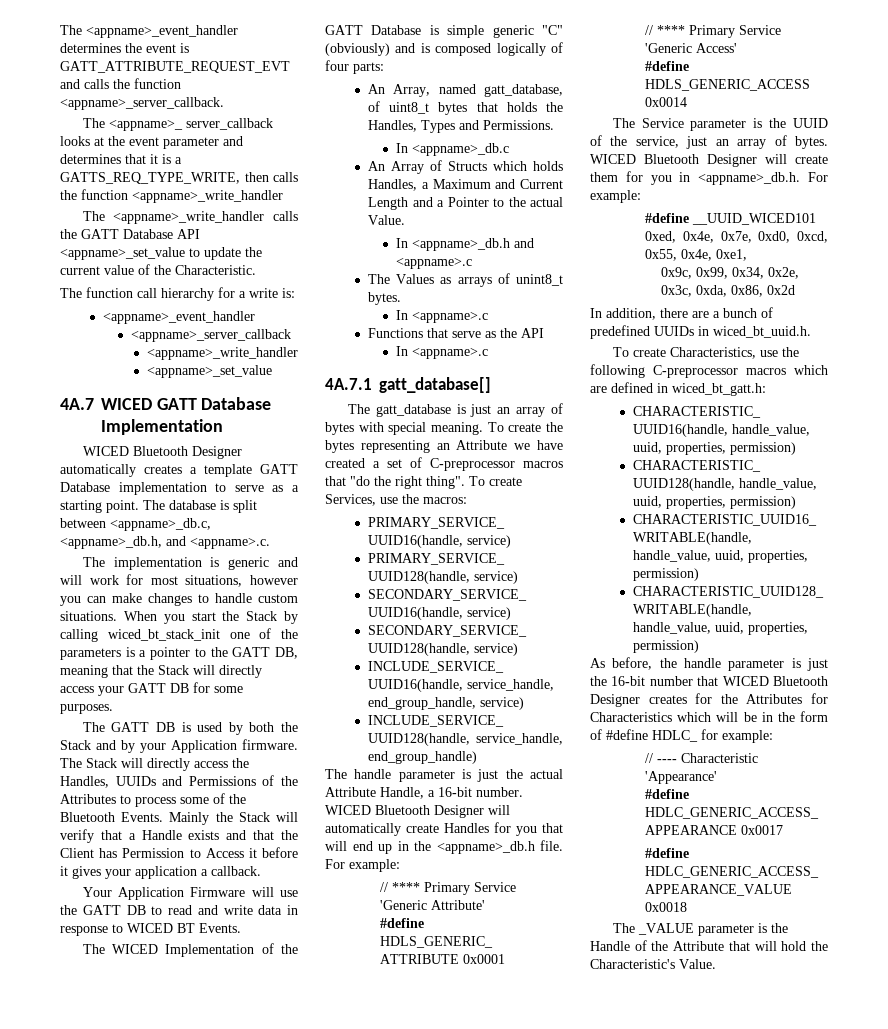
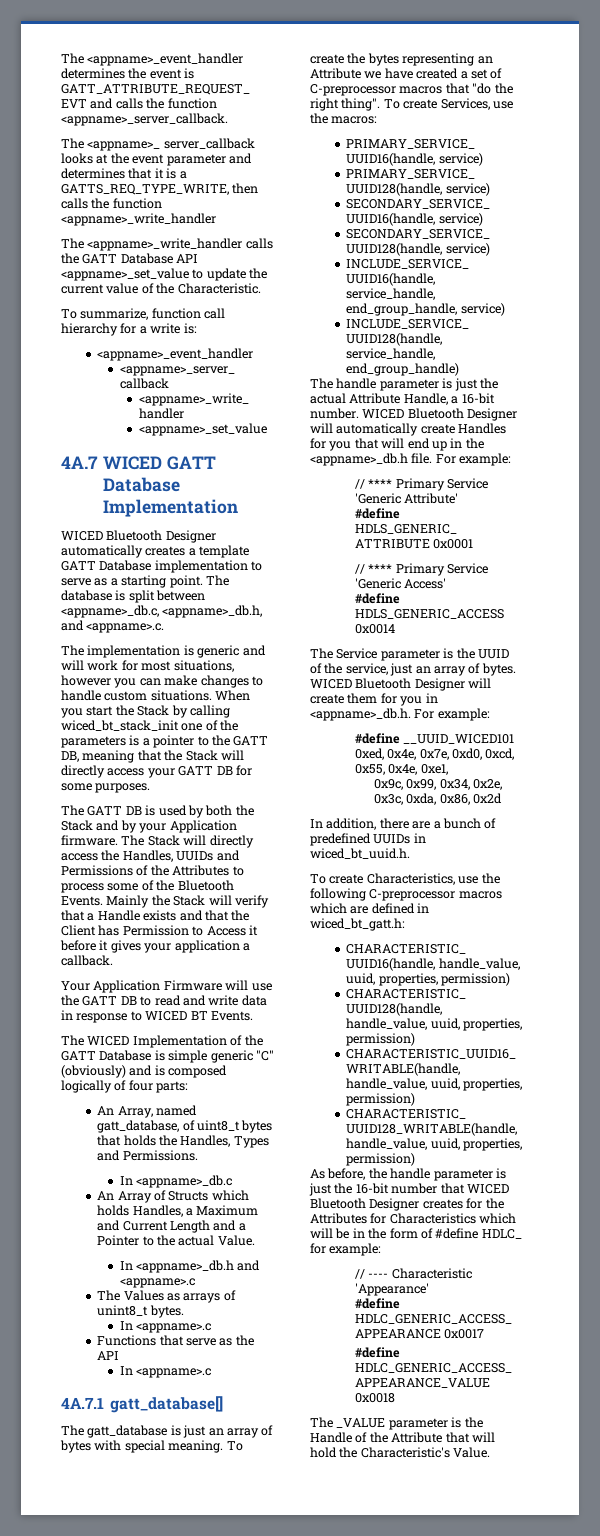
- The function call hierarchy for a write is:
+ To summarize, function call hierarchy for a write is:

